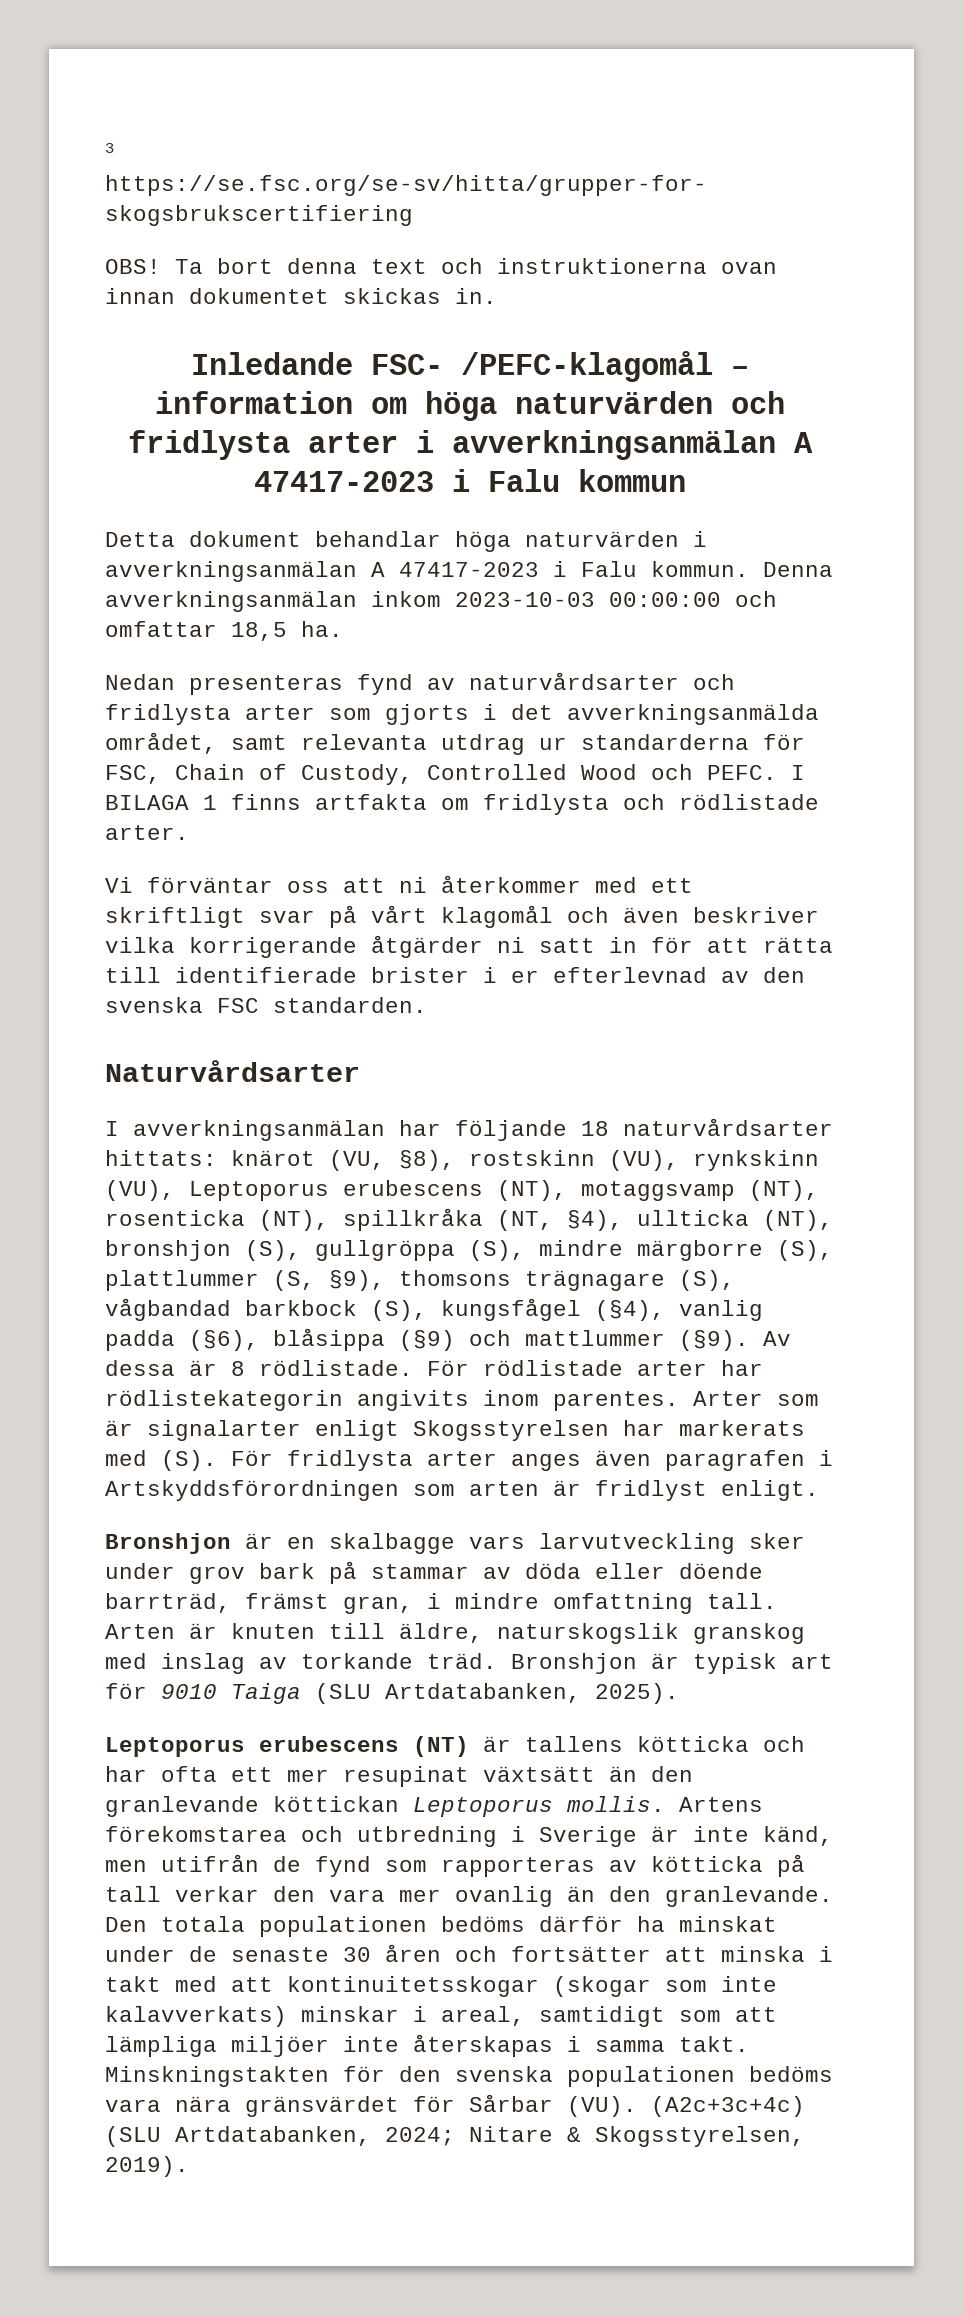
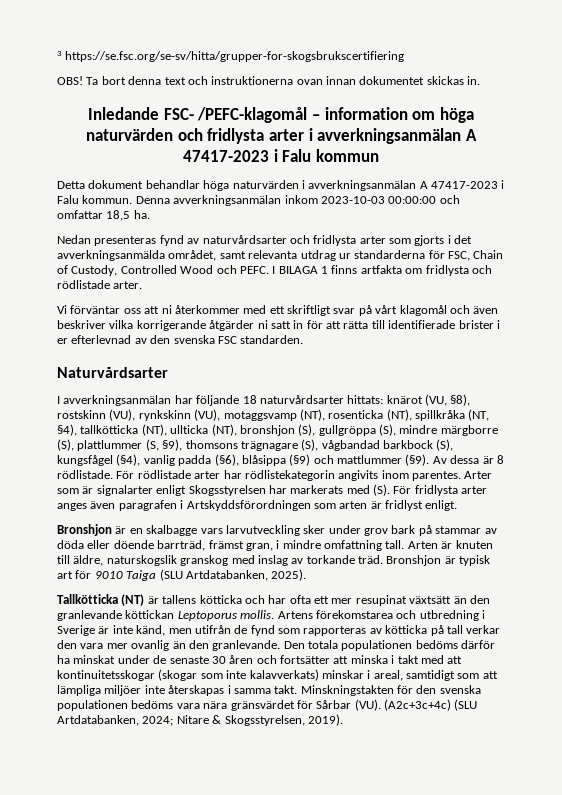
- I avverkningsanmälan har följande 18 naturvårdsarter hittats: knärot (VU, §8), rostskinn (VU), rynkskinn (VU), Leptoporus erubescens (NT), motaggsvamp (NT), rosenticka (NT), spillkråka (NT, §4), ullticka (NT), bronshjon (S), gullgröppa (S), mindre märgborre (S), plattlummer (S, §9), thomsons trägnagare (S), vågbandad barkbock (S), kungsfågel (§4), vanlig padda (§6), blåsippa (§9) och mattlummer (§9).
+ I avverkningsanmälan har följande 18 naturvårdsarter hittats: knärot (VU, §8), rostskinn (VU), rynkskinn (VU), motaggsvamp (NT), rosenticka (NT), spillkråka (NT, §4), tallkötticka (NT), ullticka (NT), bronshjon (S), gullgröppa (S), mindre märgborre (S), plattlummer (S, §9), thomsons trägnagare (S), vågbandad barkbock (S), kungsfågel (§4), vanlig padda (§6), blåsippa (§9) och mattlummer (§9).
- Leptoporus erubescens (NT) är tallens kötticka och har ofta ett mer resupinat växtsätt än den granlevande köttickan Leptoporus mollis.
+ Tallkötticka (NT) är tallens kötticka och har ofta ett mer resupinat växtsätt än den granlevande köttickan Leptoporus mollis.

